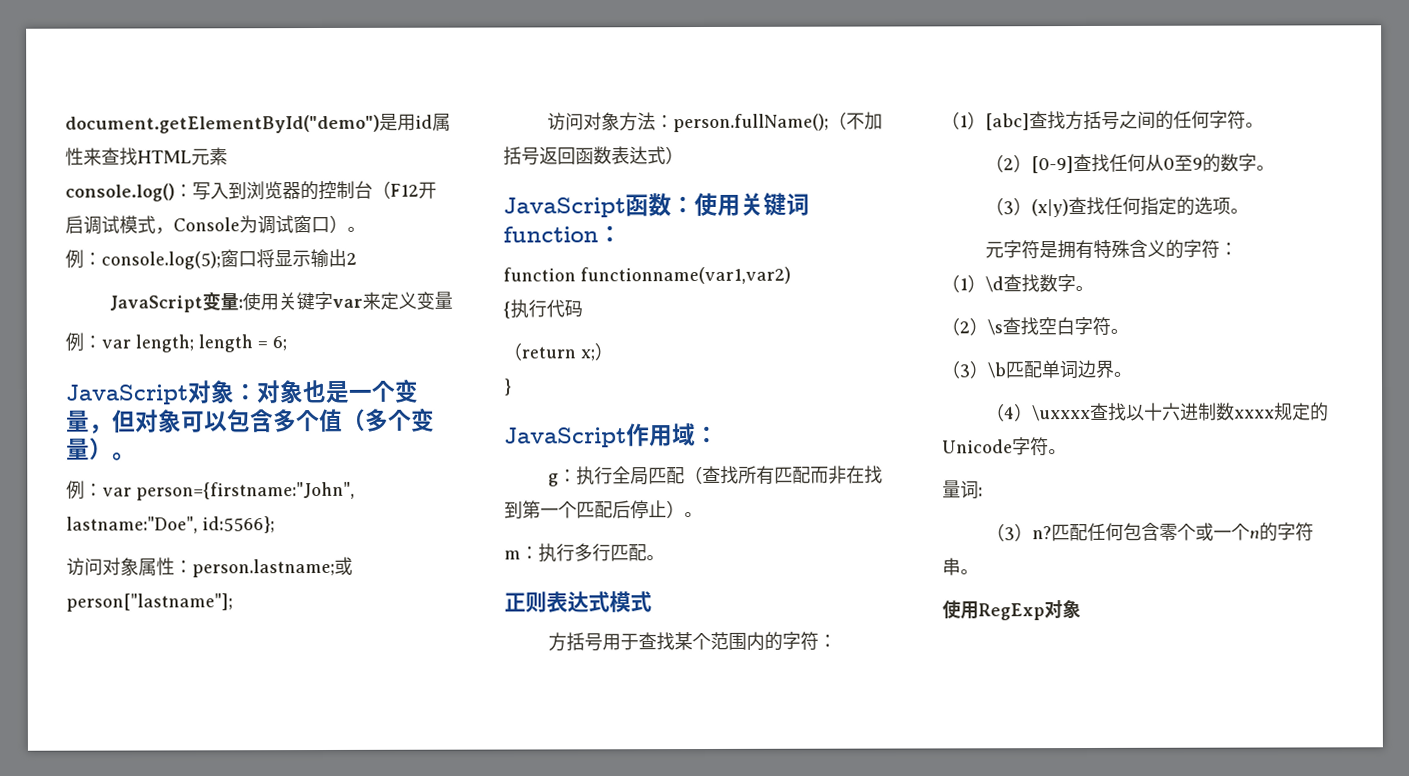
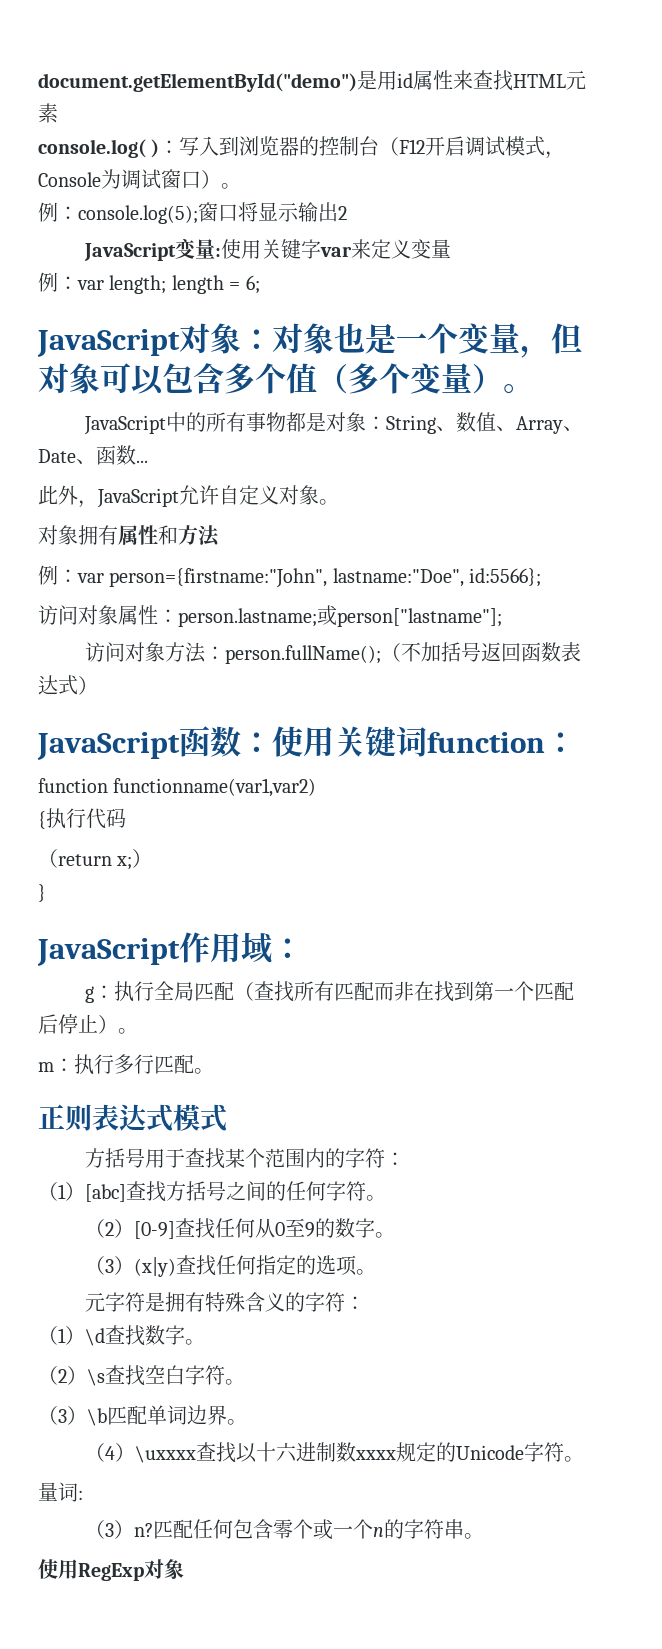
- console.log()：写入到浏览器的控制台（F12开启调试模式，Console为调试窗口）。
+ console.log( )：写入到浏览器的控制台（F12开启调试模式，Console为调试窗口）。
+ JavaScript中的所有事物都是对象：String、数值、Array、Date、函数...
+ 此外，JavaScript允许自定义对象。
+ 对象拥有属性和方法

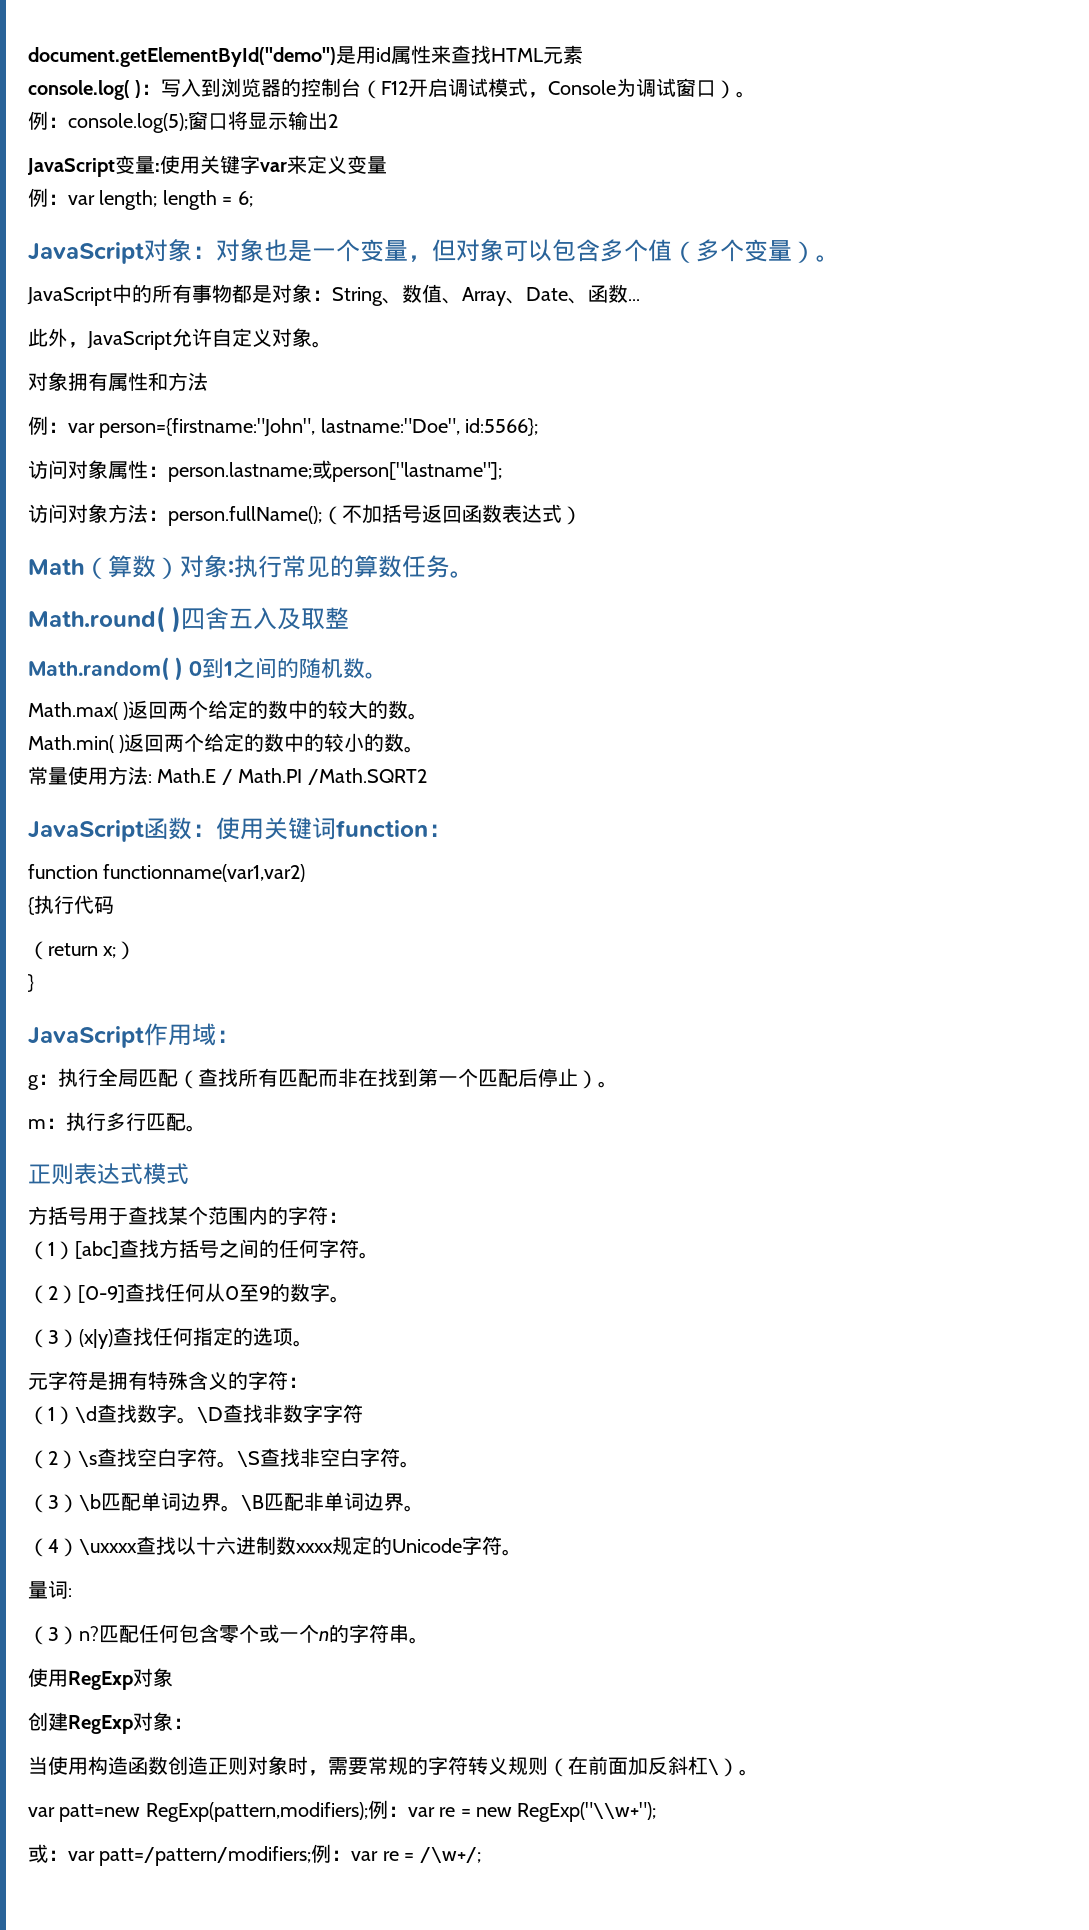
+ Math（算数）对象:执行常见的算数任务。
+ Math.round( )四舍五入及取整
+ Math.random( ) 0到1之间的随机数。
+ Math.max( )返回两个给定的数中的较大的数。
+ Math.min( )返回两个给定的数中的较小的数。
+ 常量使用方法: Math.E / Math.PI /Math.SQRT2
+ \D查找非数字字符
+ \S查找非空白字符。
+ \B匹配非单词边界。
+ 创建RegExp对象：
+ 当使用构造函数创造正则对象时，需要常规的字符转义规则（在前面加反斜杠\）。
+ var patt=new RegExp(pattern,modifiers);例：var re = new RegExp("\\w+");
+ 或：var patt=/pattern/modifiers;例：var re = /\w+/;

